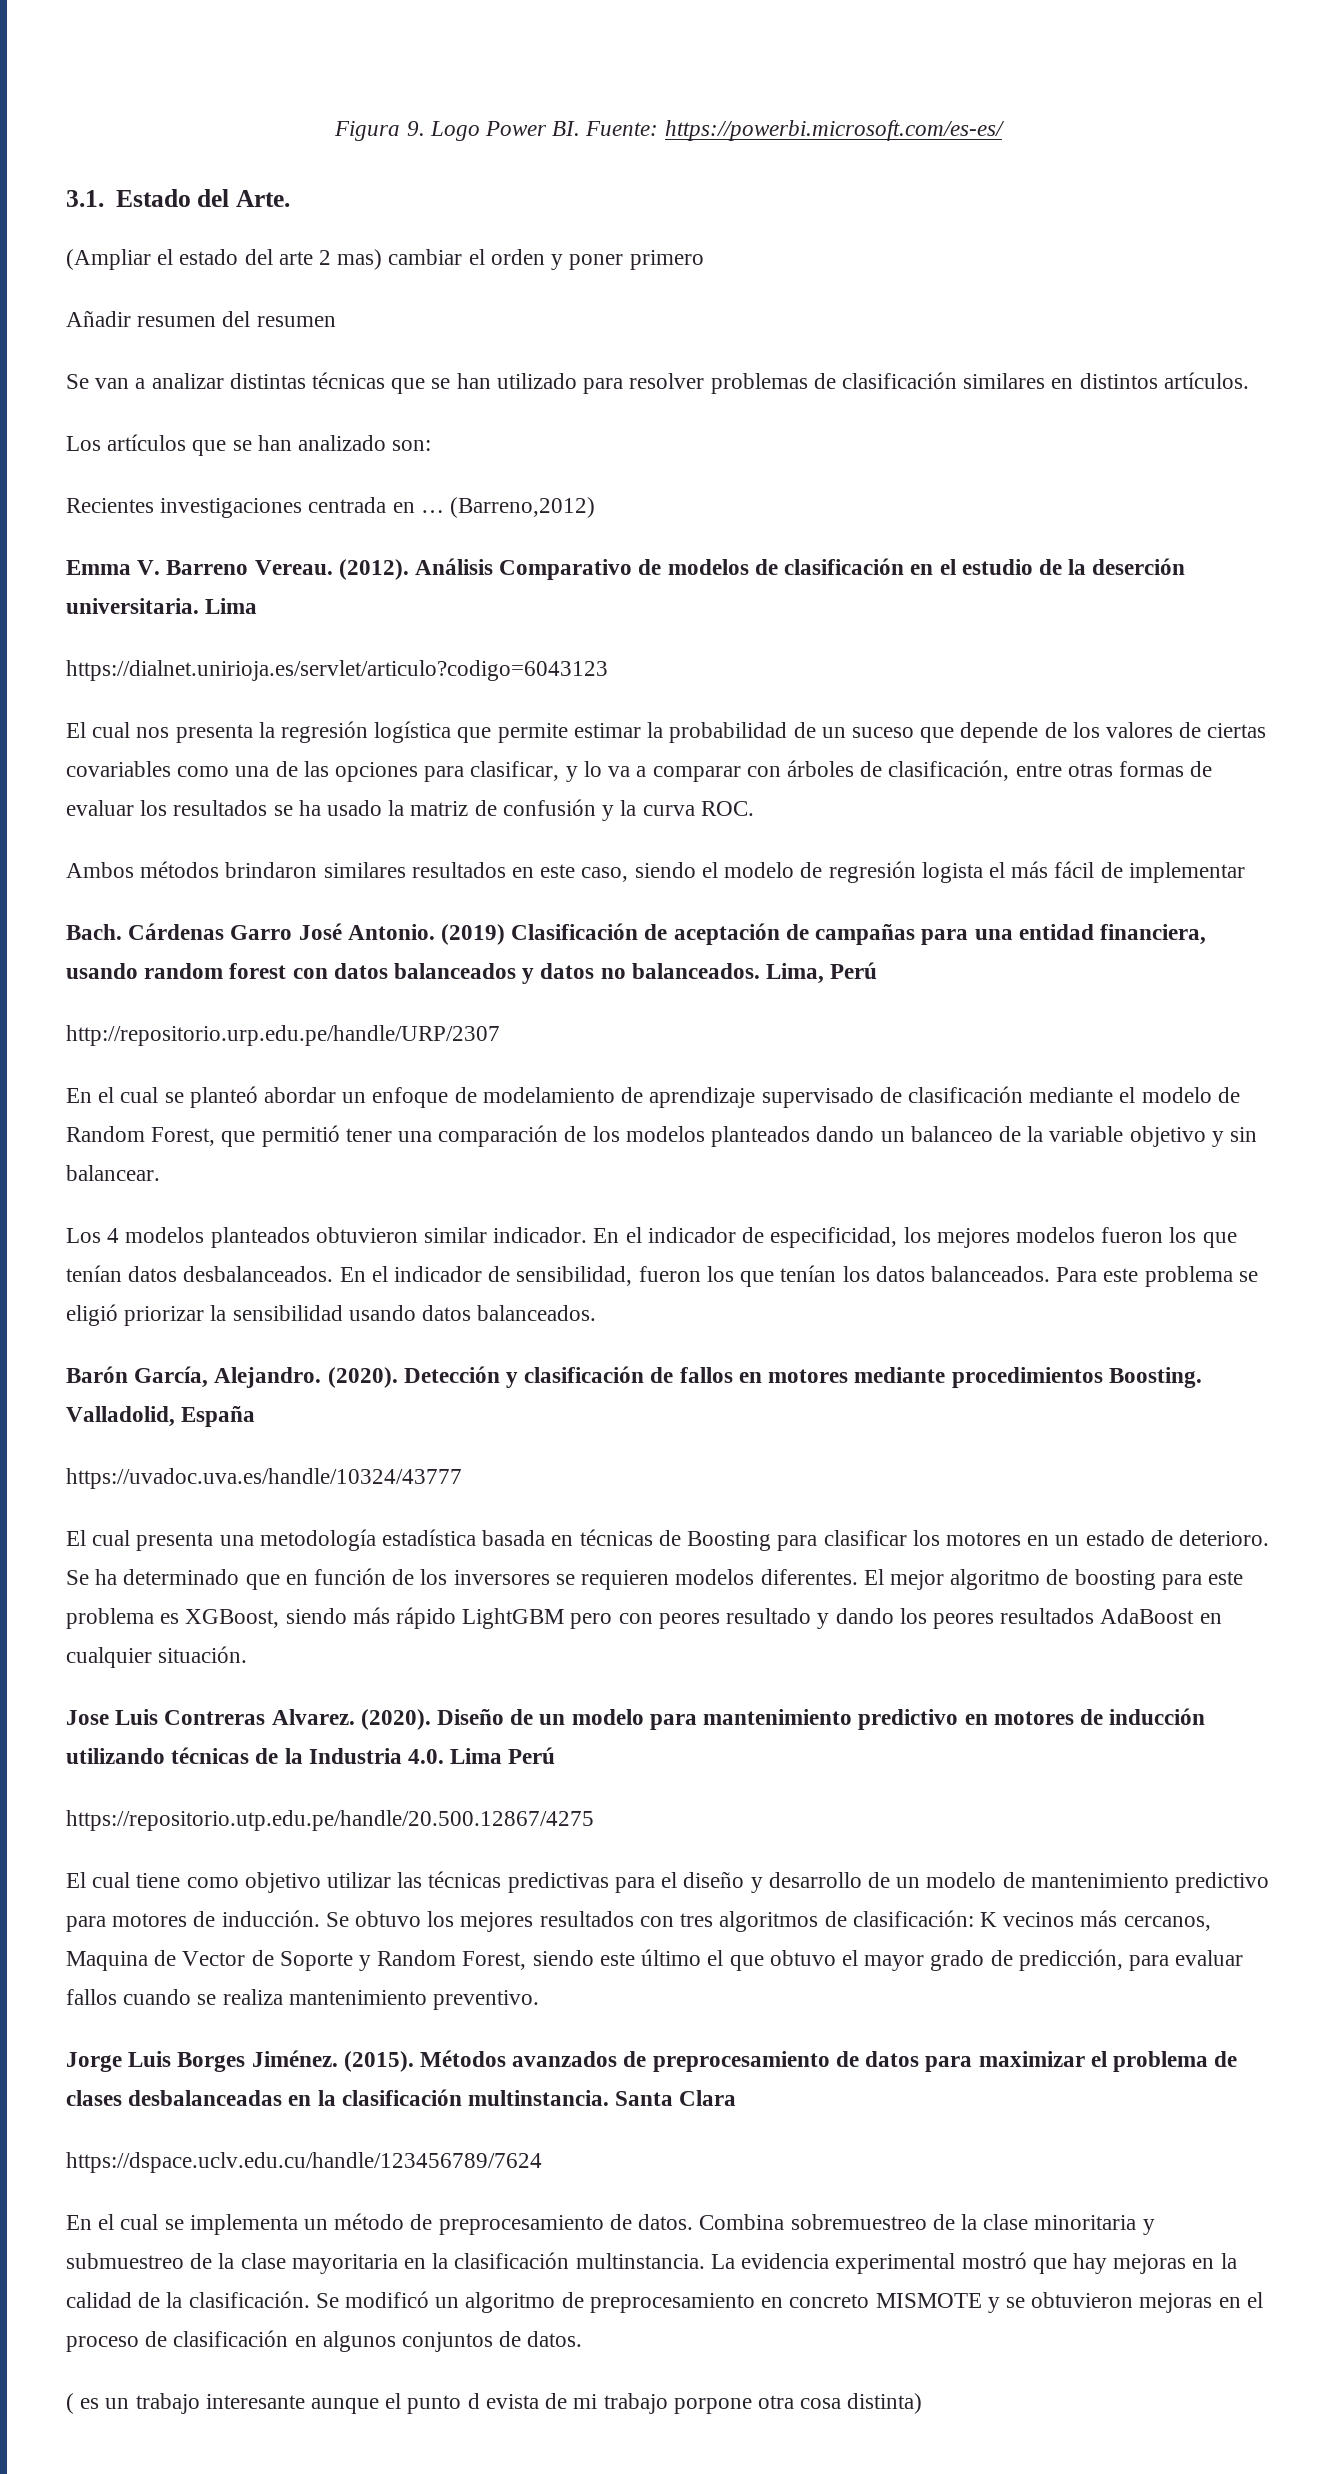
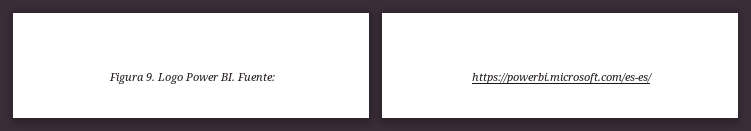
- 3.1. Estado del Arte.
- (Ampliar el estado del arte 2 mas) cambiar el orden y poner primero
- Añadir resumen del resumen
- Se van a analizar distintas técnicas que se han utilizado para resolver problemas de clasificación similares en distintos artículos.
- Los artículos que se han analizado son:
- Recientes investigaciones centrada en … (Barreno,2012)
- Emma V. Barreno Vereau. (2012). Análisis Comparativo de modelos de clasificación en el estudio de la deserción universitaria. Lima
- https://dialnet.unirioja.es/servlet/articulo?codigo=6043123
- El cual nos presenta la regresión logística que permite estimar la probabilidad de un suceso que depende de los valores de ciertas covariables como una de las opciones para clasificar, y lo va a comparar con árboles de clasificación, entre otras formas de evaluar los resultados se ha usado la matriz de confusión y la curva ROC.
- Ambos métodos brindaron similares resultados en este caso, siendo el modelo de regresión logista el más fácil de implementar
- Bach. Cárdenas Garro José Antonio. (2019) Clasificación de aceptación de campañas para una entidad financiera, usando random forest con datos balanceados y datos no balanceados. Lima, Perú
- http://repositorio.urp.edu.pe/handle/URP/2307
- En el cual se planteó abordar un enfoque de modelamiento de aprendizaje supervisado de clasificación mediante el modelo de Random Forest, que permitió tener una comparación de los modelos planteados dando un balanceo de la variable objetivo y sin balancear.
- Los 4 modelos planteados obtuvieron similar indicador. En el indicador de especificidad, los mejores modelos fueron los que tenían datos desbalanceados. En el indicador de sensibilidad, fueron los que tenían los datos balanceados. Para este problema se eligió priorizar la sensibilidad usando datos balanceados.
- Barón García, Alejandro. (2020). Detección y clasificación de fallos en motores mediante procedimientos Boosting. Valladolid, España
- https://uvadoc.uva.es/handle/10324/43777
- El cual presenta una metodología estadística basada en técnicas de Boosting para clasificar los motores en un estado de deterioro. Se ha determinado que en función de los inversores se requieren modelos diferentes. El mejor algoritmo de boosting para este problema es XGBoost, siendo más rápido LightGBM pero con peores resultado y dando los peores resultados AdaBoost en cualquier situación.
- Jose Luis Contreras Alvarez. (2020). Diseño de un modelo para mantenimiento predictivo en motores de inducción utilizando técnicas de la Industria 4.0. Lima Perú
- https://repositorio.utp.edu.pe/handle/20.500.12867/4275
- El cual tiene como objetivo utilizar las técnicas predictivas para el diseño y desarrollo de un modelo de mantenimiento predictivo para motores de inducción. Se obtuvo los mejores resultados con tres algoritmos de clasificación: K vecinos más cercanos, Maquina de Vector de Soporte y Random Forest, siendo este último el que obtuvo el mayor grado de predicción, para evaluar fallos cuando se realiza mantenimiento preventivo.
- Jorge Luis Borges Jiménez. (2015). Métodos avanzados de preprocesamiento de datos para maximizar el problema de clases desbalanceadas en la clasificación multinstancia. Santa Clara
- https://dspace.uclv.edu.cu/handle/123456789/7624
- En el cual se implementa un método de preprocesamiento de datos. Combina sobremuestreo de la clase minoritaria y submuestreo de la clase mayoritaria en la clasificación multinstancia. La evidencia experimental mostró que hay mejoras en la calidad de la clasificación. Se modificó un algoritmo de preprocesamiento en concreto MISMOTE y se obtuvieron mejoras en el proceso de clasificación en algunos conjuntos de datos.
- ( es un trabajo interesante aunque el punto d evista de mi trabajo porpone otra cosa distinta)

